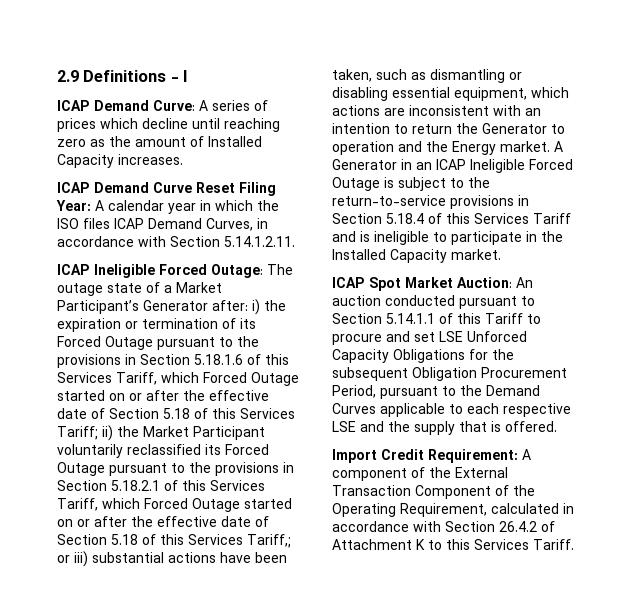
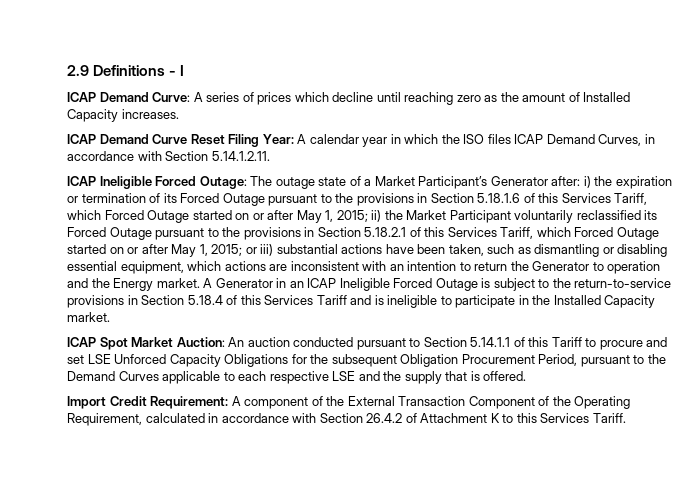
- i) the expiration or termination of its Forced Outage pursuant to the provisions in Section 5.18.1.6 of this Services Tariff, which Forced Outage started on or after the effective date of Section 5.18 of this Services Tariff;
+ i) the expiration or termination of its Forced Outage pursuant to the provisions in Section 5.18.1.6 of this Services Tariff, which Forced Outage started on or after May 1, 2015;
- ii) the Market Participant voluntarily reclassified its Forced Outage pursuant to the provisions in Section 5.18.2.1 of this Services Tariff, which Forced Outage started on or after the effective date of Section 5.18 of this Services Tariff,;
+ ii) the Market Participant voluntarily reclassified its Forced Outage pursuant to the provisions in Section 5.18.2.1 of this Services Tariff, which Forced Outage started on or after May 1, 2015;

